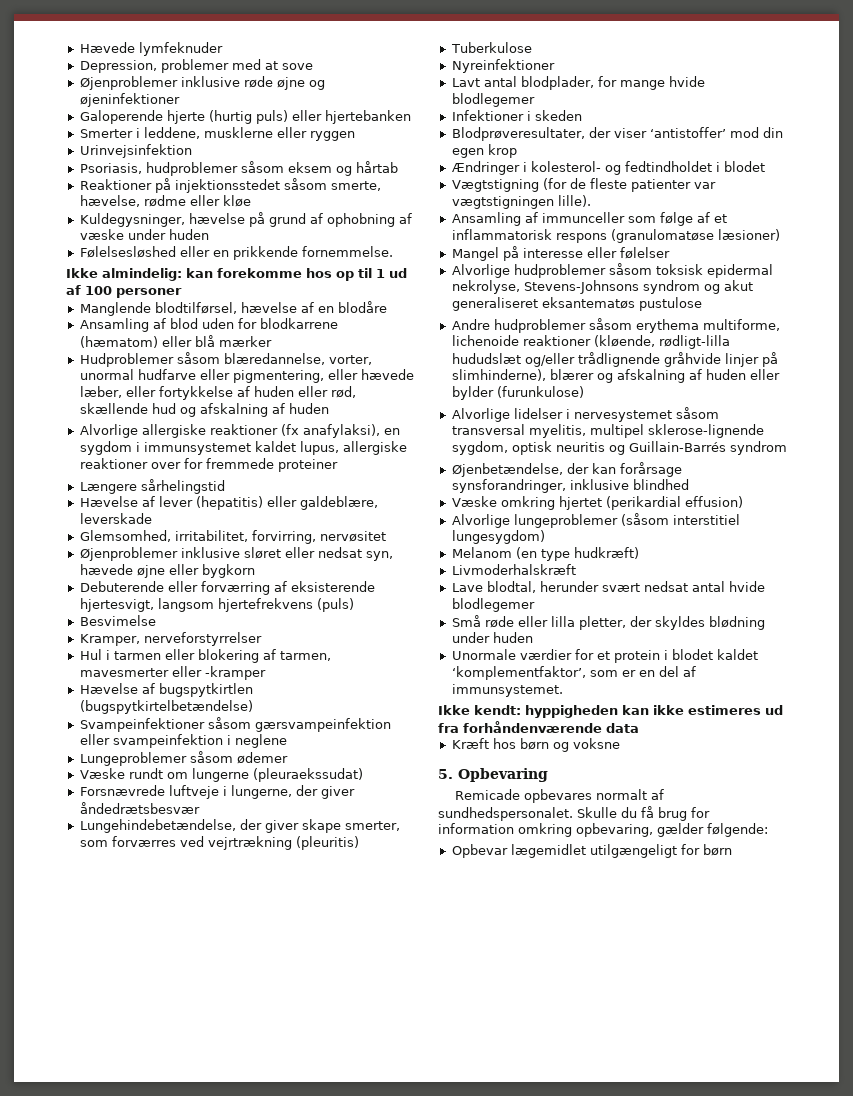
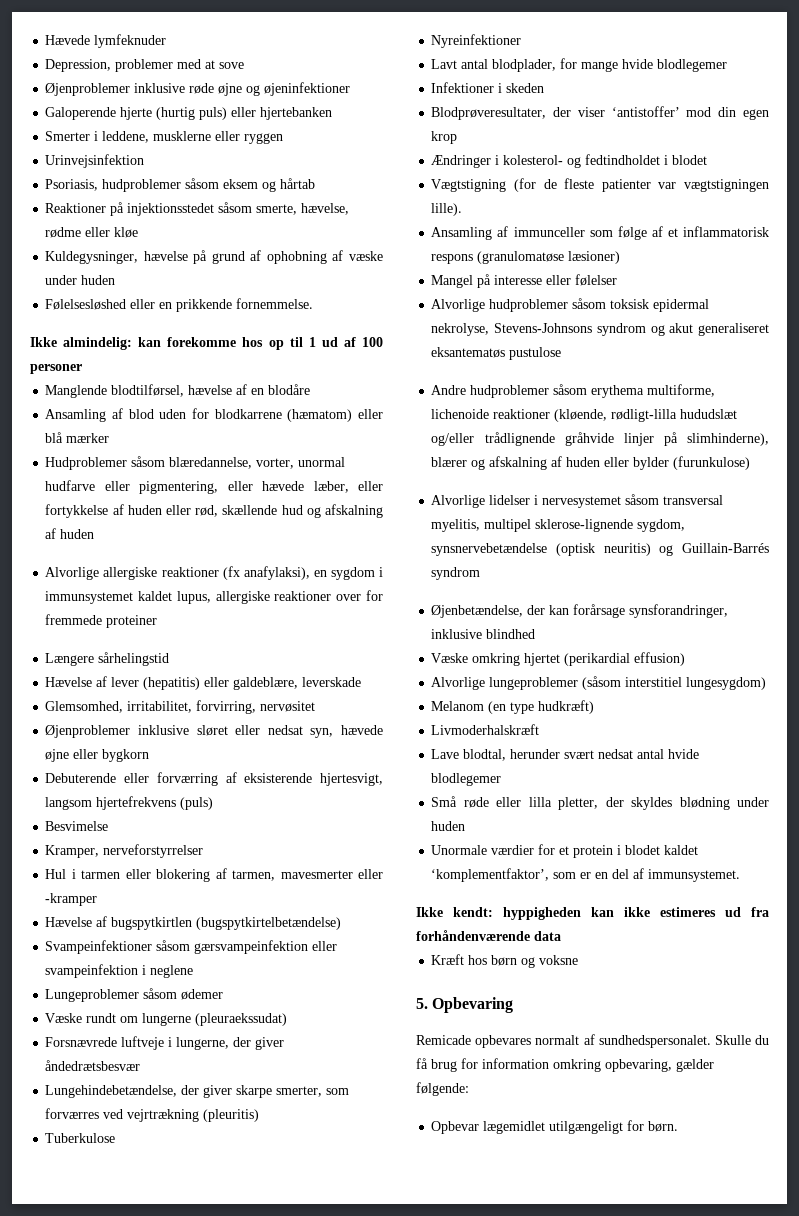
- Lungehindebetændelse, der giver skape smerter, som forværres ved vejrtrækning (pleuritis)
+ Lungehindebetændelse, der giver skarpe smerter, som forværres ved vejrtrækning (pleuritis)
- Alvorlige lidelser i nervesystemet såsom transversal myelitis, multipel sklerose-lignende sygdom, optisk neuritis og Guillain-Barrés syndrom
+ Alvorlige lidelser i nervesystemet såsom transversal myelitis, multipel sklerose-lignende sygdom, synsnervebetændelse (optisk neuritis) og Guillain-Barrés syndrom
- Opbevar lægemidlet utilgængeligt for børn
+ Opbevar lægemidlet utilgængeligt for børn.

